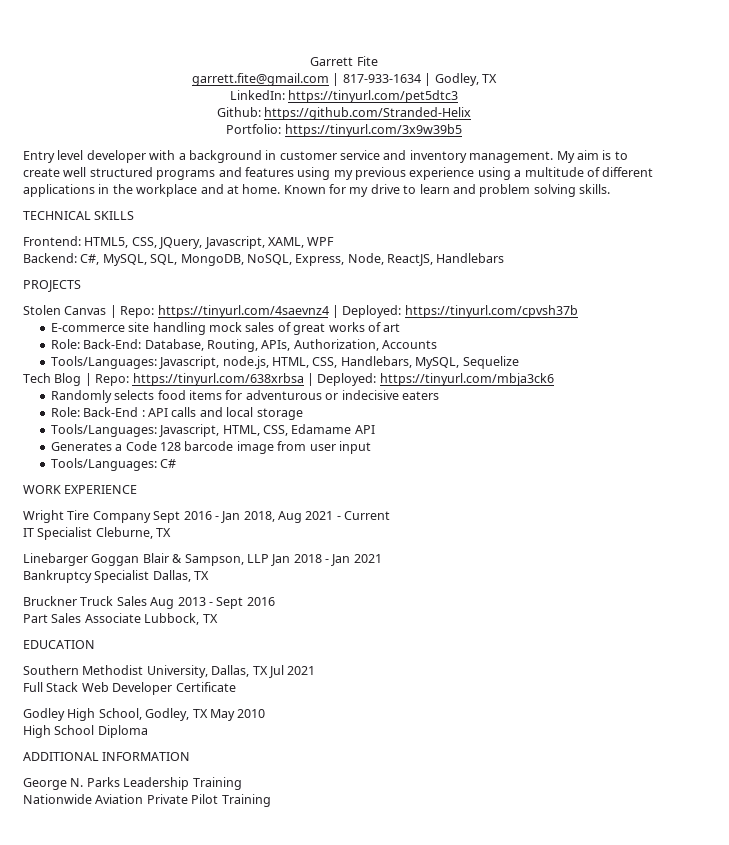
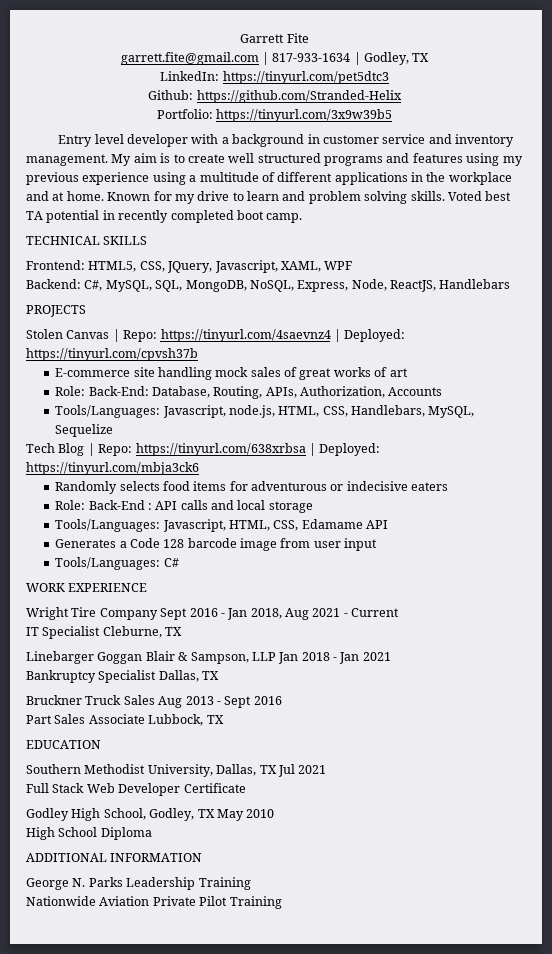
+ Voted best TA potential in recently completed boot camp.

